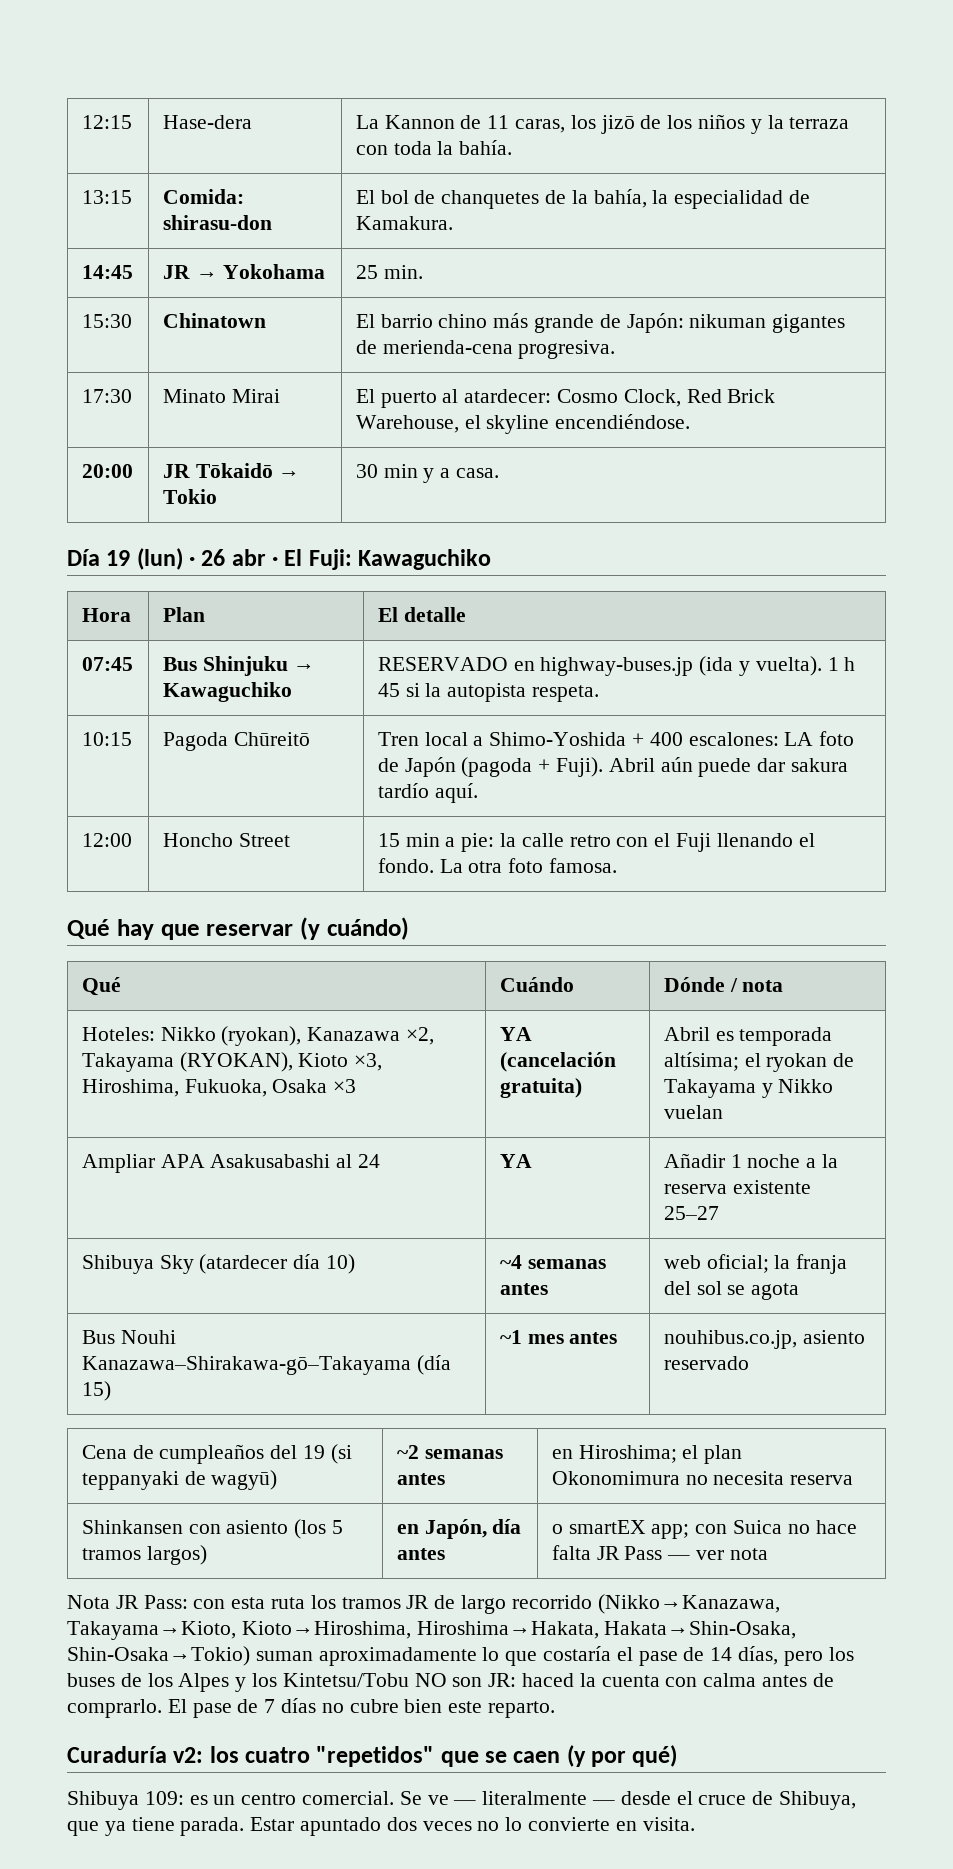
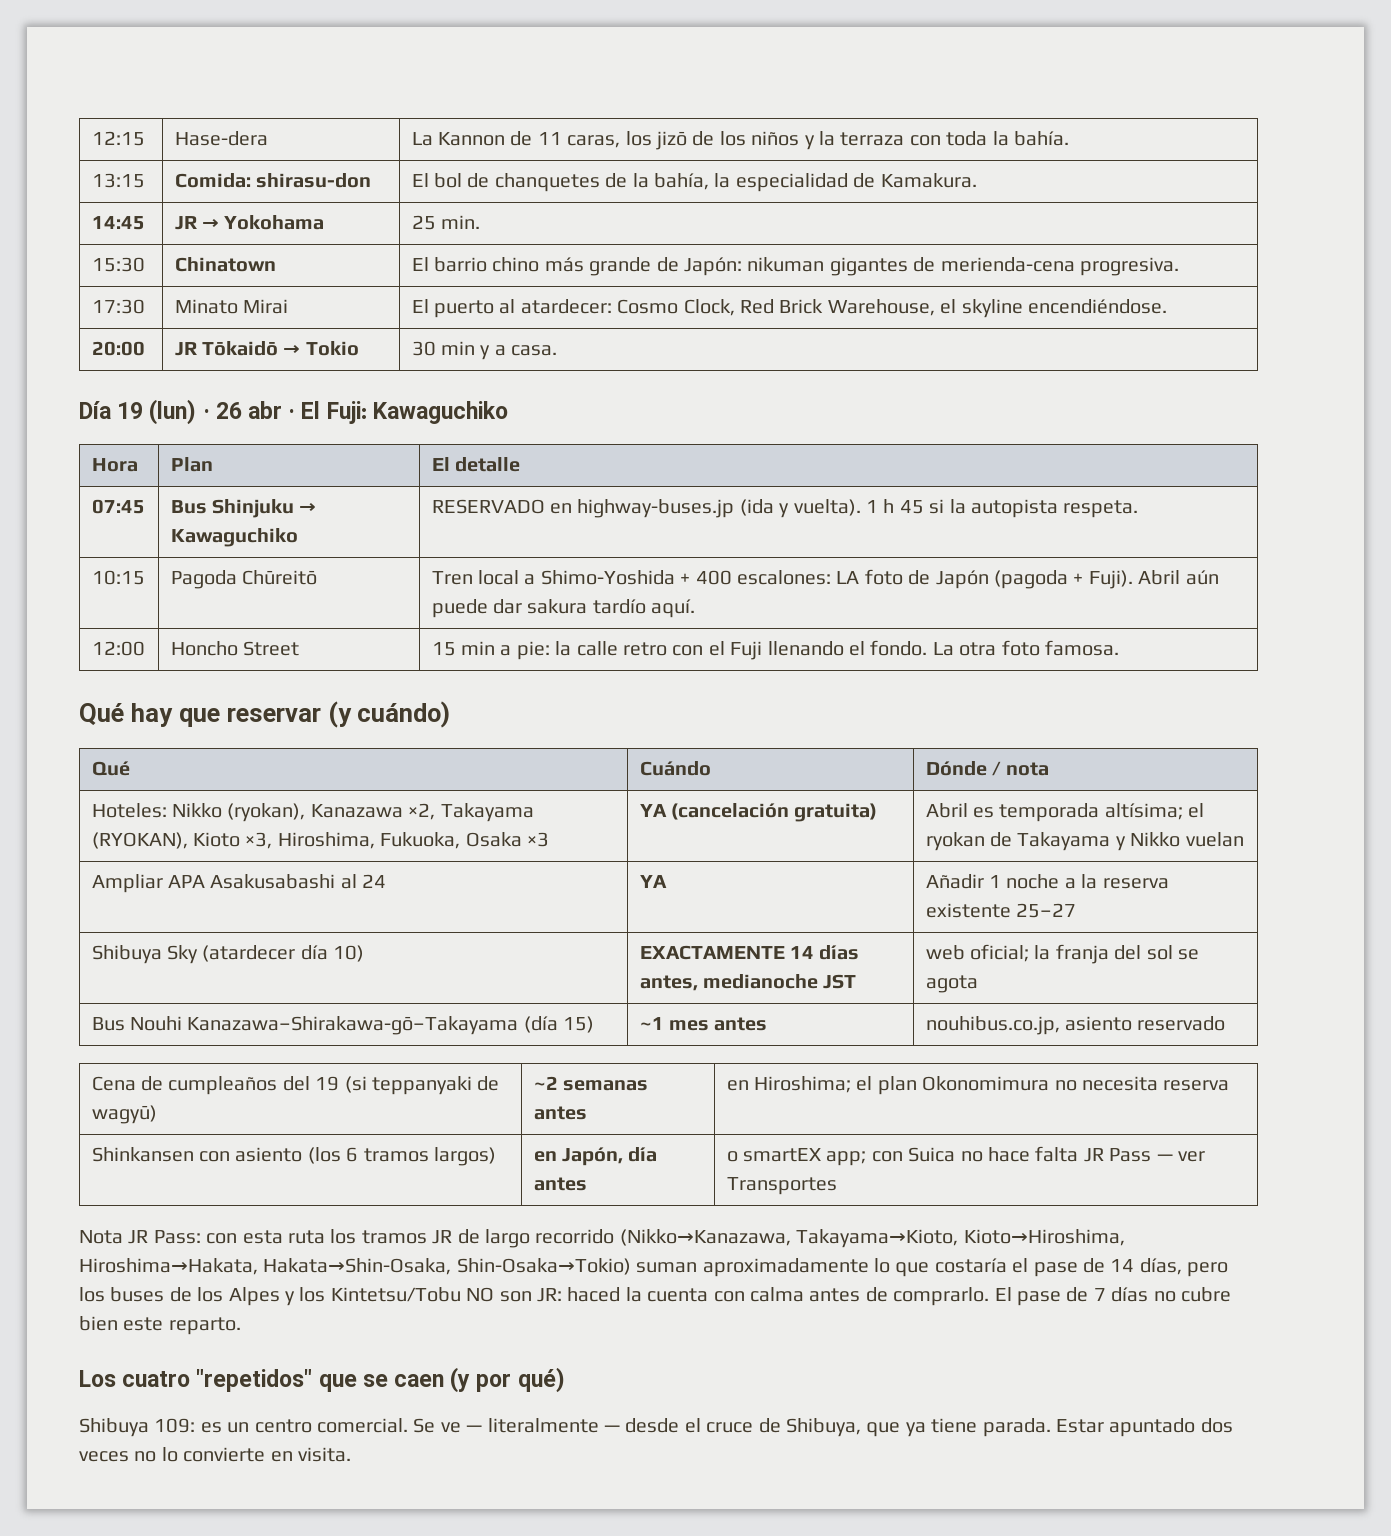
- Shibuya Sky (atardecer día 10) | ~4 semanas antes | web oficial; la franja del sol se agota
+ Shibuya Sky (atardecer día 10) | EXACTAMENTE 14 días antes, medianoche JST | web oficial; la franja del sol se agota
- Shinkansen con asiento (los 5 tramos largos) | en Japón, día antes | o smartEX app; con Suica no hace falta JR Pass — ver nota
+ Shinkansen con asiento (los 6 tramos largos) | en Japón, día antes | o smartEX app; con Suica no hace falta JR Pass — ver Transportes
- Curaduría v2: los cuatro "repetidos" que se caen (y por qué)
+ Los cuatro "repetidos" que se caen (y por qué)

